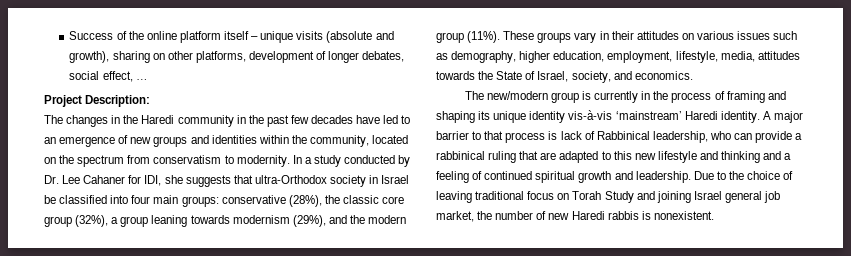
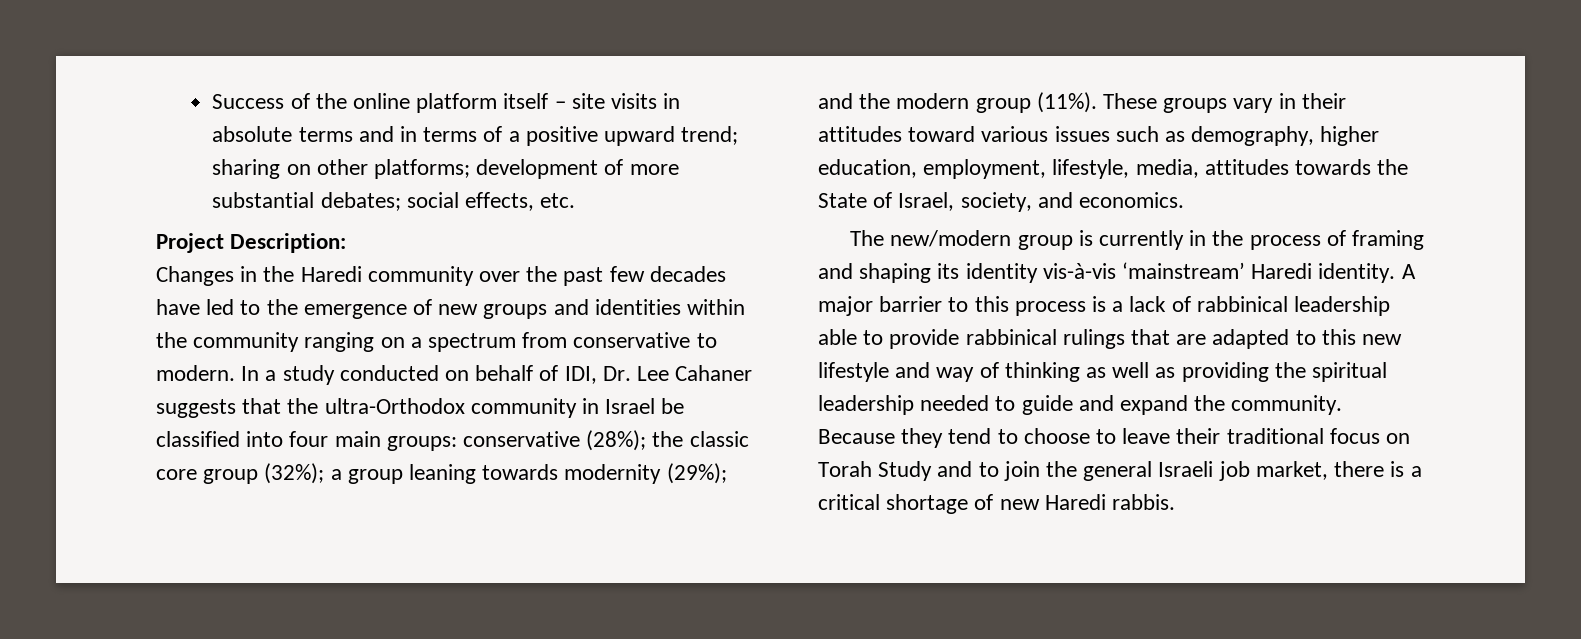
- Success of the online platform itself – unique visits (absolute and growth), sharing on other platforms, development of longer debates, social effect, …
+ Success of the online platform itself – site visits in absolute terms and in terms of a positive upward trend; sharing on other platforms; development of more substantial debates; social effects, etc.
- The changes in the Haredi community in the past few decades have led to an emergence of new groups and identities within the community, located on the spectrum from conservatism to modernity. In a study conducted by Dr. Lee Cahaner for IDI, she suggests that ultra-Orthodox society in Israel be classified into four main groups: conservative (28%), the classic core group (32%), a group leaning towards modernism (29%), and the modern group (11%).
+ Changes in the Haredi community over the past few decades have led to the emergence of new groups and identities within the community ranging on a spectrum from conservative to modern. In a study conducted on behalf of IDI, Dr. Lee Cahaner suggests that the ultra-Orthodox community in Israel be classified into four main groups: conservative (28%); the classic core group (32%); a group leaning towards modernity (29%); and the modern group (11%).
- These groups vary in their attitudes on various issues such as demography, higher education, employment, lifestyle, media, attitudes towards the State of Israel, society, and economics.
+ These groups vary in their attitudes toward various issues such as demography, higher education, employment, lifestyle, media, attitudes towards the State of Israel, society, and economics.
- The new/modern group is currently in the process of framing and shaping its unique identity vis-à-vis ‘mainstream’ Haredi identity.
+ The new/modern group is currently in the process of framing and shaping its identity vis-à-vis ‘mainstream’ Haredi identity.
- A major barrier to that process is lack of Rabbinical leadership, who can provide a rabbinical ruling that are adapted to this new lifestyle and thinking and a feeling of continued spiritual growth and leadership. Due to the choice of leaving traditional focus on Torah Study and joining Israel general job market, the number of new Haredi rabbis is nonexistent.
+ A major barrier to this process is a lack of rabbinical leadership able to provide rabbinical rulings that are adapted to this new lifestyle and way of thinking as well as providing the spiritual leadership needed to guide and expand the community. Because they tend to choose to leave their traditional focus on Torah Study and to join the general Israeli job market, there is a critical shortage of new Haredi rabbis.

